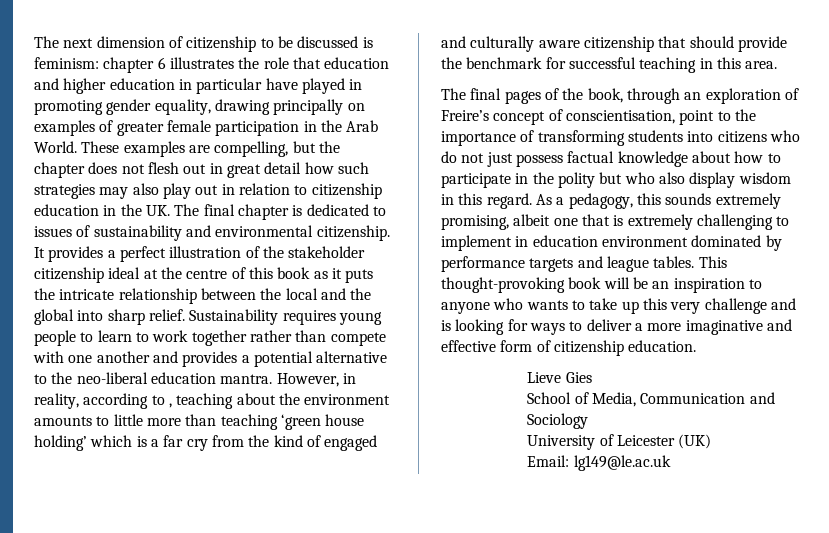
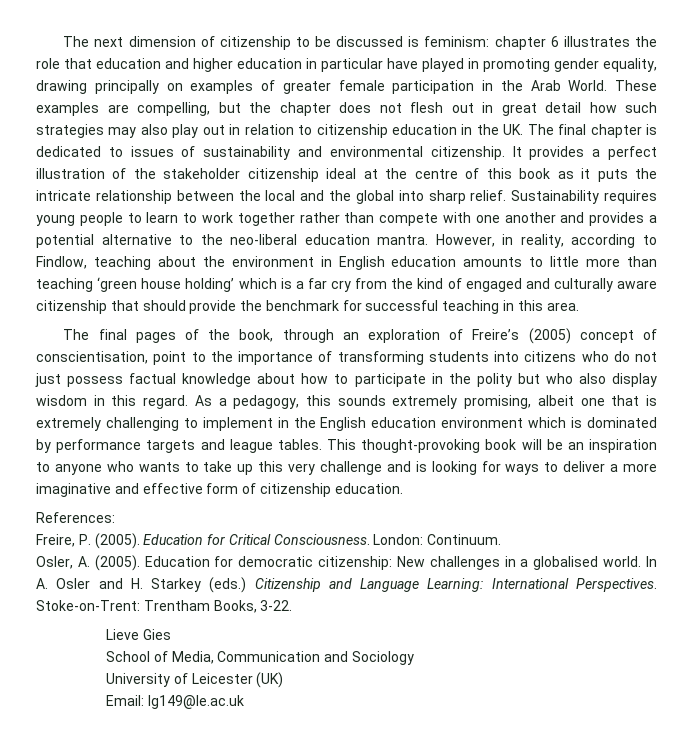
- However, in reality, according to , teaching about the environment amounts to little more than teaching ‘green house holding’ which is a far cry from the kind of engaged and culturally aware citizenship that should provide the benchmark for successful teaching in this area.
+ However, in reality, according to Findlow, teaching about the environment in English education amounts to little more than teaching ‘green house holding’ which is a far cry from the kind of engaged and culturally aware citizenship that should provide the benchmark for successful teaching in this area.
- The final pages of the book, through an exploration of Freire’s concept of conscientisation, point to the importance of transforming students into citizens who do not just possess factual knowledge about how to participate in the polity but who also display wisdom in this regard.
+ The final pages of the book, through an exploration of Freire’s (2005) concept of conscientisation, point to the importance of transforming students into citizens who do not just possess factual knowledge about how to participate in the polity but who also display wisdom in this regard.
- As a pedagogy, this sounds extremely promising, albeit one that is extremely challenging to implement in education environment dominated by performance targets and league tables.
+ As a pedagogy, this sounds extremely promising, albeit one that is extremely challenging to implement in the English education environment which is dominated by performance targets and league tables.
+ References:
+ Freire, P. (2005). Education for Critical Consciousness. London: Continuum.
+ Osler, A. (2005). Education for democratic citizenship: New challenges in a globalised world. In A. Osler and H. Starkey (eds.) Citizenship and Language Learning: International Perspectives. Stoke-on-Trent: Trentham Books, 3-22.

